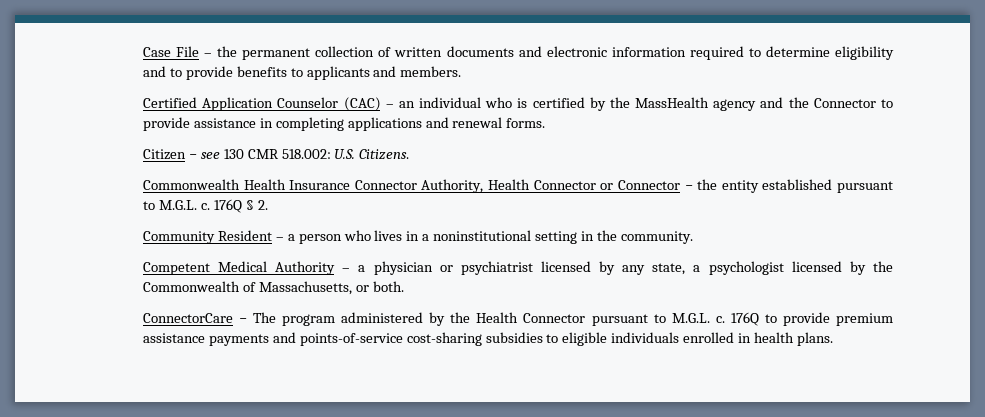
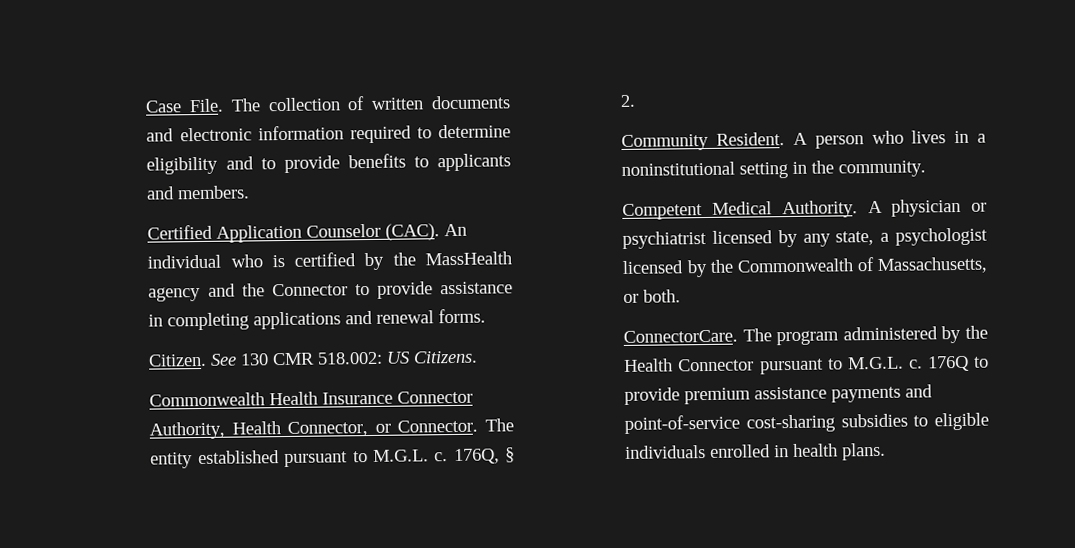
- Case File – the permanent collection of written documents and electronic information required to determine eligibility and to provide benefits to applicants and members.
+ Case File. The collection of written documents and electronic information required to determine eligibility and to provide benefits to applicants and members.
- Certified Application Counselor (CAC) – an individual who is certified by the MassHealth agency and the Connector to provide assistance in completing applications and renewal forms.
+ Certified Application Counselor (CAC). An individual who is certified by the MassHealth agency and the Connector to provide assistance in completing applications and renewal forms.
- Citizen − see 130 CMR 518.002: U.S. Citizens.
+ Citizen. See 130 CMR 518.002: US Citizens.
- Commonwealth Health Insurance Connector Authority, Health Connector or Connector − the entity established pursuant to M.G.L. c.
+ Commonwealth Health Insurance Connector Authority, Health Connector, or Connector. The entity established pursuant to M.G.L. c.
- 176Q § 2.
+ 176Q, § 2.
- Community Resident – a person who lives in a noninstitutional setting in the community.
+ Community Resident. A person who lives in a noninstitutional setting in the community.
- Competent Medical Authority – a physician or psychiatrist licensed by any state, a psychologist licensed by the Commonwealth of Massachusetts, or both.
+ Competent Medical Authority. A physician or psychiatrist licensed by any state, a psychologist licensed by the Commonwealth of Massachusetts, or both.
- ConnectorCare − The program administered by the Health Connector pursuant to M.G.L. c.
+ ConnectorCare. The program administered by the Health Connector pursuant to M.G.L. c.
- 176Q to provide premium assistance payments and points-of-service cost-sharing subsidies to eligible individuals enrolled in health plans.
+ 176Q to provide premium assistance payments and point-of-service cost-sharing subsidies to eligible individuals enrolled in health plans.

